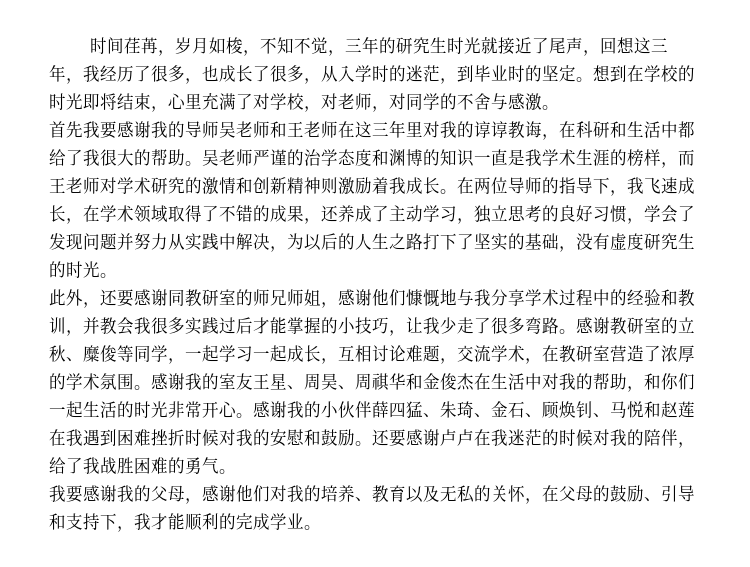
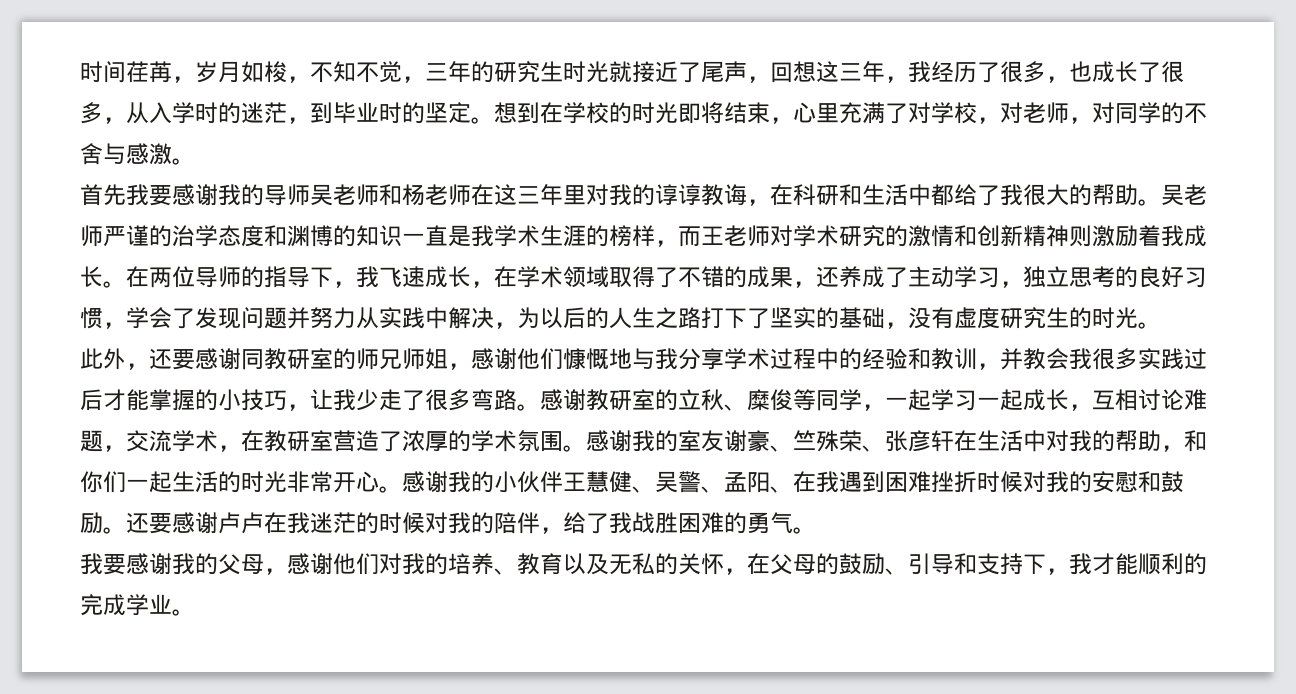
- 首先我要感谢我的导师吴老师和王老师在这三年里对我的谆谆教诲，在科研和生活中都给了我很大的帮助。
+ 首先我要感谢我的导师吴老师和杨老师在这三年里对我的谆谆教诲，在科研和生活中都给了我很大的帮助。
- 感谢我的室友王星、周昊、周祺华和金俊杰在生活中对我的帮助，和你们一起生活的时光非常开心。
+ 感谢我的室友谢豪、竺殊荣、张彦轩在生活中对我的帮助，和你们一起生活的时光非常开心。
- 感谢我的小伙伴薛四猛、朱琦、金石、顾焕钊、马悦和赵莲在我遇到困难挫折时候对我的安慰和鼓励。
+ 感谢我的小伙伴王慧健、吴警、孟阳、在我遇到困难挫折时候对我的安慰和鼓励。

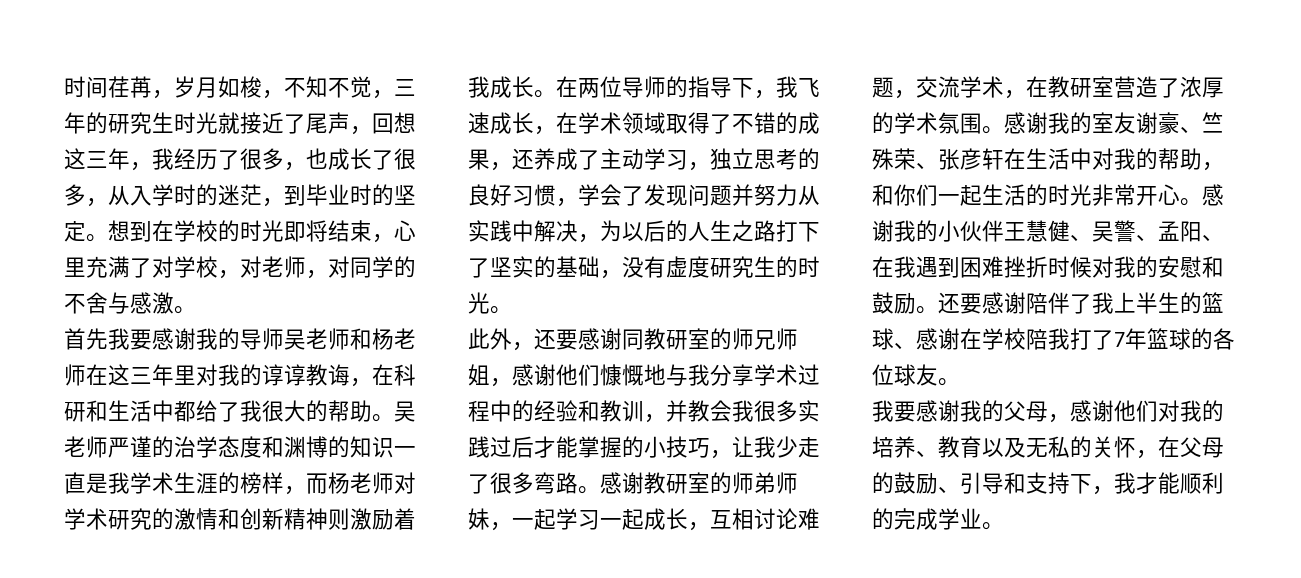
- 吴老师严谨的治学态度和渊博的知识一直是我学术生涯的榜样，而王老师对学术研究的激情和创新精神则激励着我成长。
+ 吴老师严谨的治学态度和渊博的知识一直是我学术生涯的榜样，而杨老师对学术研究的激情和创新精神则激励着我成长。
- 感谢教研室的立秋、糜俊等同学，一起学习一起成长，互相讨论难题，交流学术，在教研室营造了浓厚的学术氛围。
+ 感谢教研室的师弟师妹，一起学习一起成长，互相讨论难题，交流学术，在教研室营造了浓厚的学术氛围。
- 还要感谢卢卢在我迷茫的时候对我的陪伴，给了我战胜困难的勇气。
+ 还要感谢陪伴了我上半生的篮球、感谢在学校陪我打了7年篮球的各位球友。

